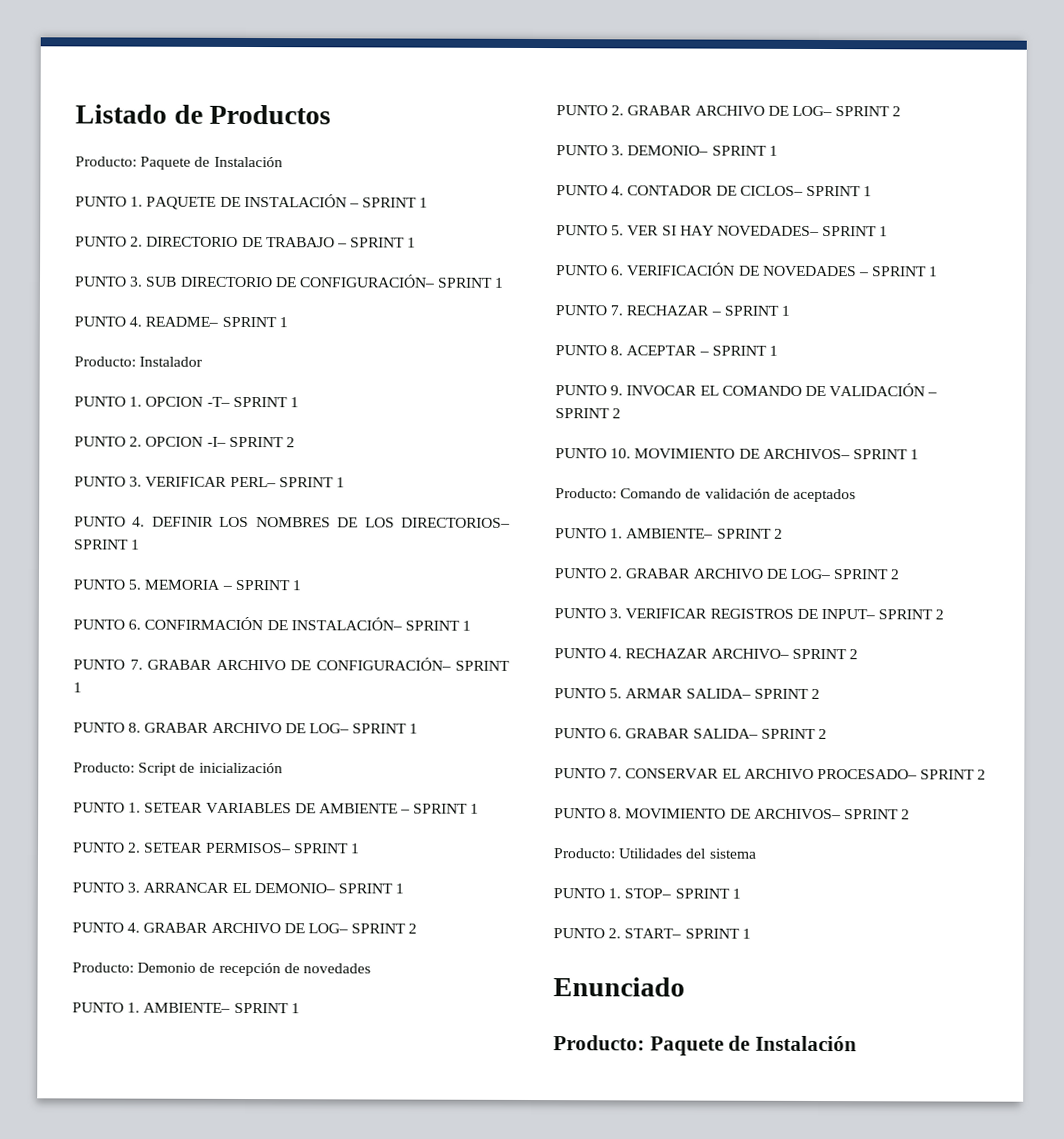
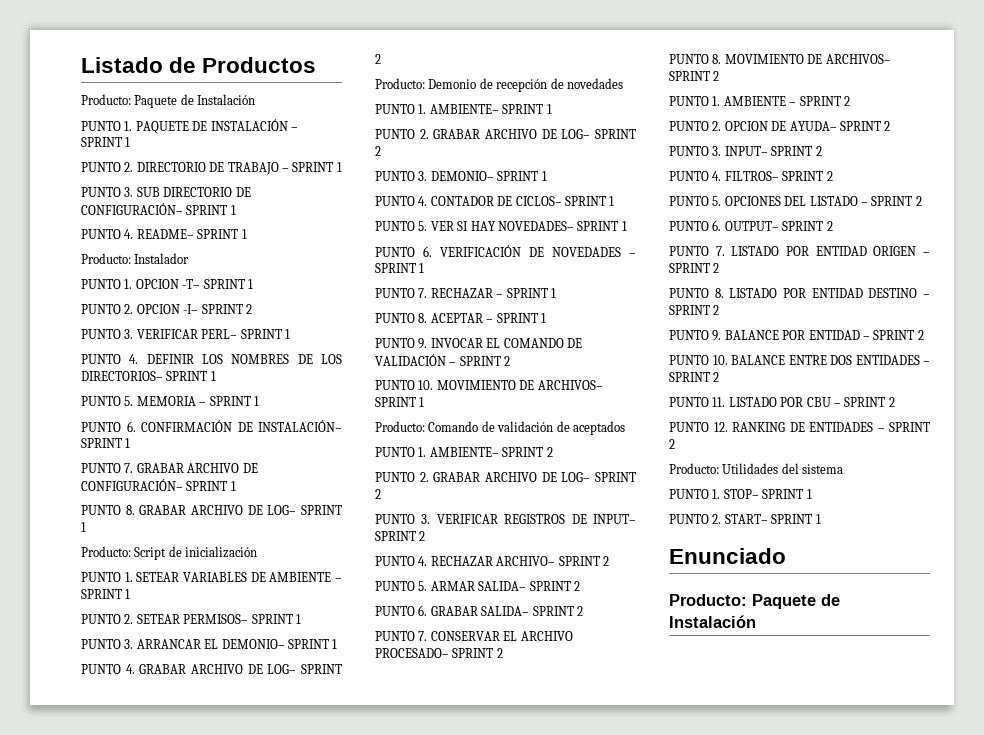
+ PUNTO 1. AMBIENTE – SPRINT 2
+ PUNTO 2. OPCION DE AYUDA– SPRINT 2
+ PUNTO 3. INPUT– SPRINT 2
+ PUNTO 4. FILTROS– SPRINT 2
+ PUNTO 5. OPCIONES DEL LISTADO – SPRINT 2
+ PUNTO 6. OUTPUT– SPRINT 2
+ PUNTO 7. LISTADO POR ENTIDAD ORIGEN – SPRINT 2
+ PUNTO 8. LISTADO POR ENTIDAD DESTINO – SPRINT 2
+ PUNTO 9. BALANCE POR ENTIDAD – SPRINT 2
+ PUNTO 10. BALANCE ENTRE DOS ENTIDADES – SPRINT 2
+ PUNTO 11. LISTADO POR CBU – SPRINT 2
+ PUNTO 12. RANKING DE ENTIDADES – SPRINT 2

